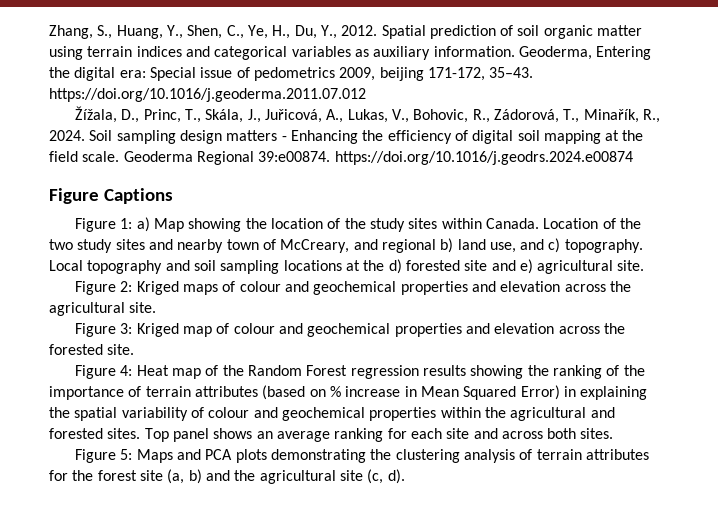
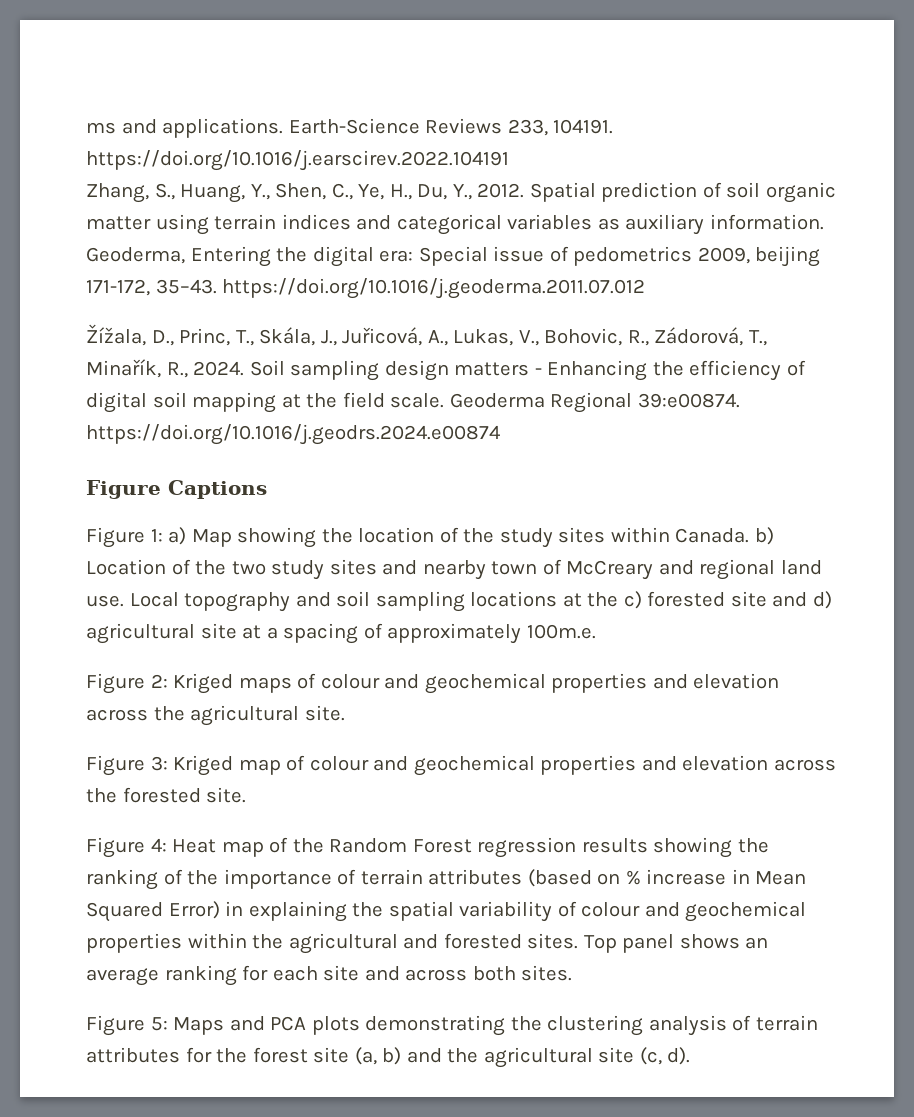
+ ms and applications. Earth-Science Reviews 233, 104191. https://doi.org/10.1016/j.earscirev.2022.104191
- Figure 1: a) Map showing the location of the study sites within Canada. Location of the two study sites and nearby town of McCreary, and regional b) land use, and c) topography.
+ Figure 1: a) Map showing the location of the study sites within Canada. b) Location of the two study sites and nearby town of McCreary and regional land use.
- Local topography and soil sampling locations at the d) forested site and e) agricultural site.
+ Local topography and soil sampling locations at the c) forested site and d) agricultural site at a spacing of approximately 100m.e.

